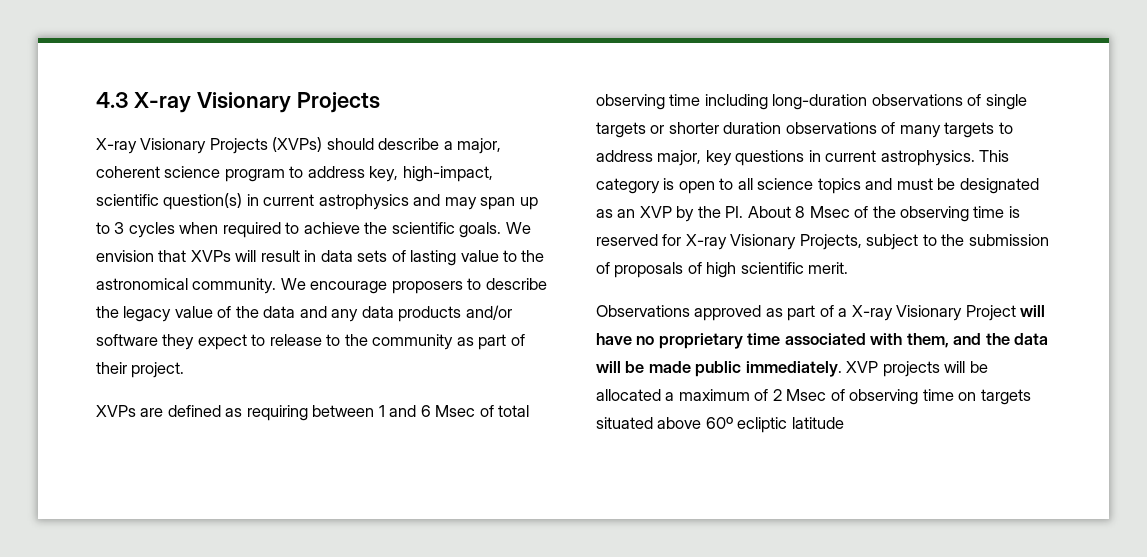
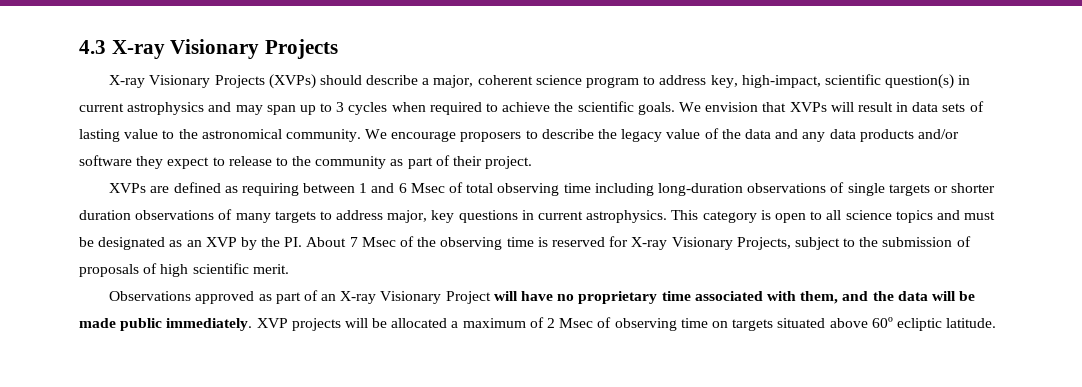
- This category is open to all science topics and must be designated as an XVP by the PI. About 8 Msec of the observing time is reserved for X-ray Visionary Projects, subject to the submission of proposals of high scientific merit.
+ This category is open to all science topics and must be designated as an XVP by the PI. About 7 Msec of the observing time is reserved for X-ray Visionary Projects, subject to the submission of proposals of high scientific merit.
- Observations approved as part of a X-ray Visionary Project will have no proprietary time associated with them, and the data will be made public immediately.
+ Observations approved as part of an X-ray Visionary Project will have no proprietary time associated with them, and the data will be made public immediately.
- XVP projects will be allocated a maximum of 2 Msec of observing time on targets situated above 60º ecliptic latitude
+ XVP projects will be allocated a maximum of 2 Msec of observing time on targets situated above 60º ecliptic latitude.

